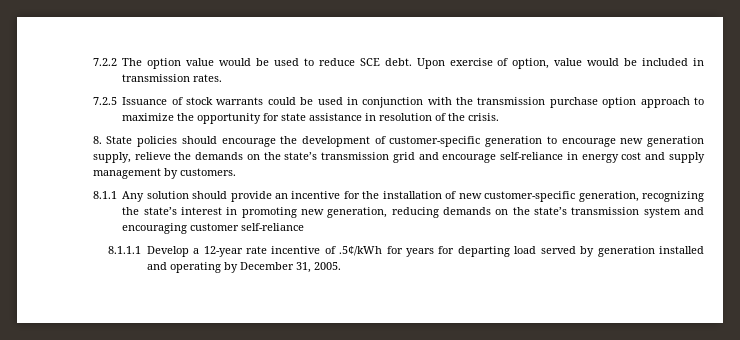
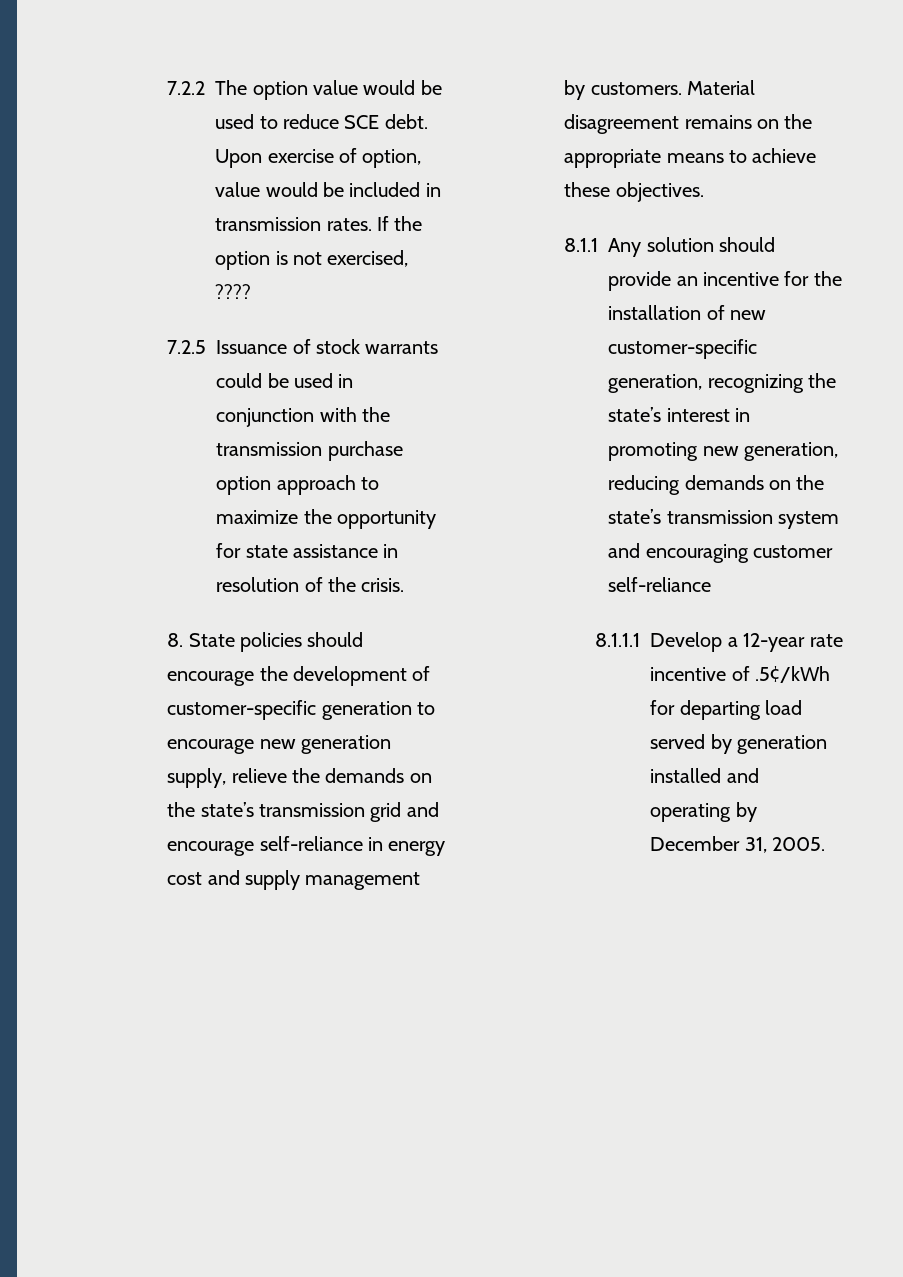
+ If the option is not exercised, ????
+ Material disagreement remains on the appropriate means to achieve these objectives.
- 8.1.1.1 Develop a 12-year rate incentive of .5¢/kWh for years for departing load served by generation installed and operating by December 31, 2005.
+ 8.1.1.1 Develop a 12-year rate incentive of .5¢/kWh for departing load served by generation installed and operating by December 31, 2005.

